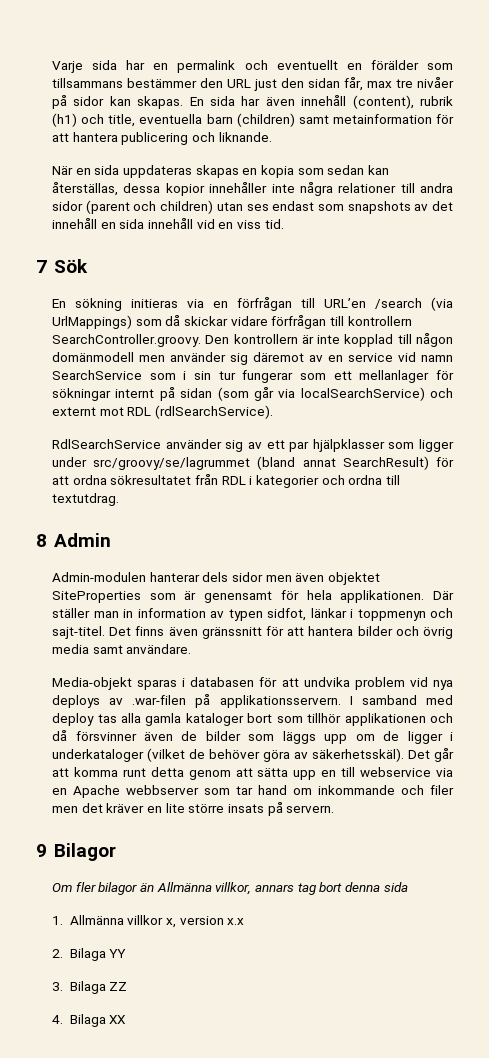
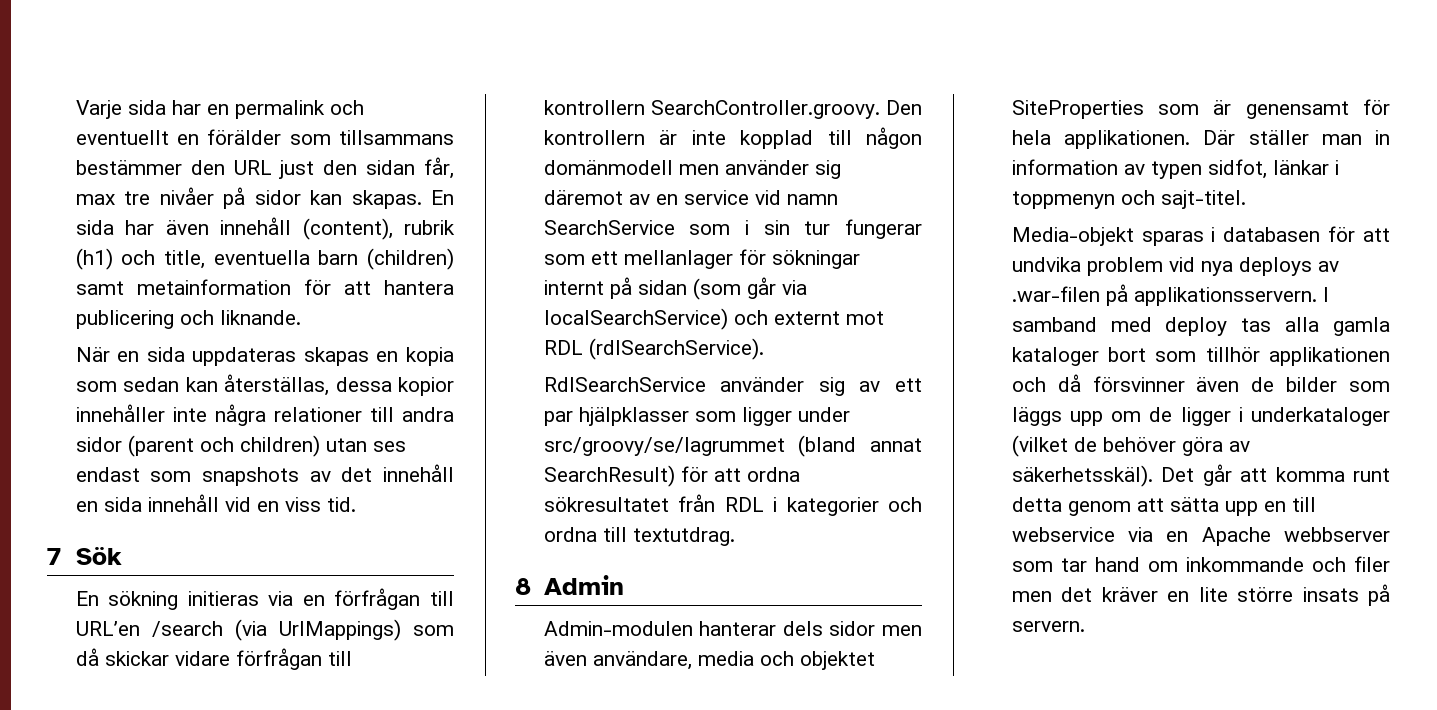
- Admin-modulen hanterar dels sidor men även objektet SiteProperties som är genensamt för hela applikationen.
+ Admin-modulen hanterar dels sidor men även användare, media och objektet SiteProperties som är genensamt för hela applikationen.
- Det finns även gränssnitt för att hantera bilder och övrig media samt användare.
- 9 Bilagor
- Om fler bilagor än Allmänna villkor, annars tag bort denna sida
- 1. Allmänna villkor x, version x.x
- 2. Bilaga YY
- 3. Bilaga ZZ
- 4. Bilaga XX

